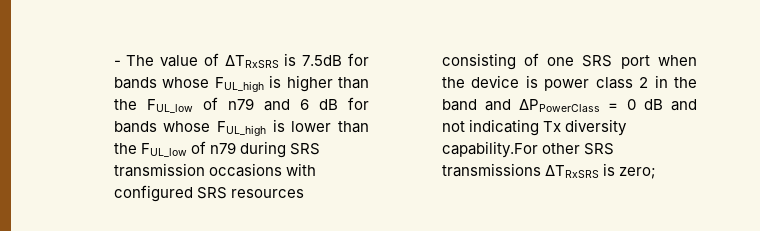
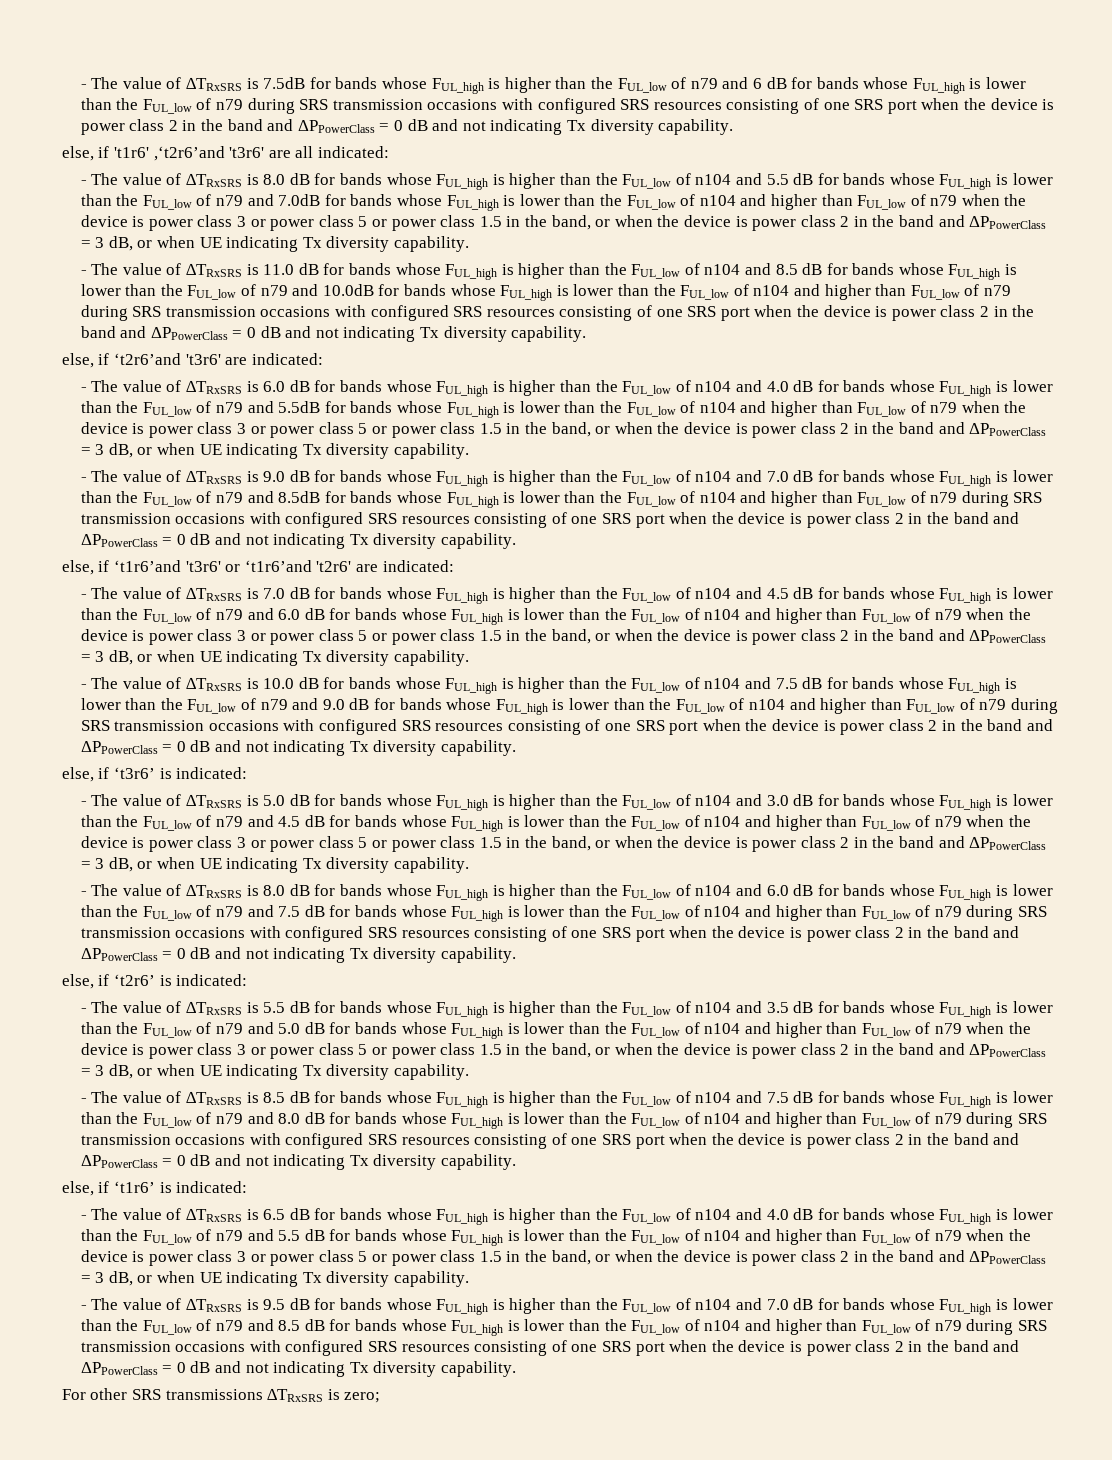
- - The value of ∆TRxSRS is 7.5dB for bands whose FUL_high is higher than the FUL_low of n79 and 6 dB for bands whose FUL_high is lower than the FUL_low of n79 during SRS transmission occasions with configured SRS resources consisting of one SRS port when the device is power class 2 in the band and ΔPPowerClass = 0 dB and not indicating Tx diversity capability.For other SRS transmissions ∆TRxSRS is zero;
+ - The value of ∆TRxSRS is 7.5dB for bands whose FUL_high is higher than the FUL_low of n79 and 6 dB for bands whose FUL_high is lower than the FUL_low of n79 during SRS transmission occasions with configured SRS resources consisting of one SRS port when the device is power class 2 in the band and ΔPPowerClass = 0 dB and not indicating Tx diversity capability.
+ else, if 't1r6' ,‘t2r6’and 't3r6' are all indicated:
+ - The value of ∆TRxSRS is 8.0 dB for bands whose FUL_high is higher than the FUL_low of n104 and 5.5 dB for bands whose FUL_high is lower than the FUL_low of n79 and 7.0dB for bands whose FUL_high is lower than the FUL_low of n104 and higher than FUL_low of n79 when the device is power class 3 or power class 5 or power class 1.5 in the band, or when the device is power class 2 in the band and ΔPPowerClass = 3 dB, or when UE indicating Tx diversity capability.
+ - The value of ∆TRxSRS is 11.0 dB for bands whose FUL_high is higher than the FUL_low of n104 and 8.5 dB for bands whose FUL_high is lower than the FUL_low of n79 and 10.0dB for bands whose FUL_high is lower than the FUL_low of n104 and higher than FUL_low of n79 during SRS transmission occasions with configured SRS resources consisting of one SRS port when the device is power class 2 in the band and ΔPPowerClass = 0 dB and not indicating Tx diversity capability.
+ else, if ‘t2r6’and 't3r6' are indicated:
+ - The value of ∆TRxSRS is 6.0 dB for bands whose FUL_high is higher than the FUL_low of n104 and 4.0 dB for bands whose FUL_high is lower than the FUL_low of n79 and 5.5dB for bands whose FUL_high is lower than the FUL_low of n104 and higher than FUL_low of n79 when the device is power class 3 or power class 5 or power class 1.5 in the band, or when the device is power class 2 in the band and ΔPPowerClass = 3 dB, or when UE indicating Tx diversity capability.
+ - The value of ∆TRxSRS is 9.0 dB for bands whose FUL_high is higher than the FUL_low of n104 and 7.0 dB for bands whose FUL_high is lower than the FUL_low of n79 and 8.5dB for bands whose FUL_high is lower than the FUL_low of n104 and higher than FUL_low of n79 during SRS transmission occasions with configured SRS resources consisting of one SRS port when the device is power class 2 in the band and ΔPPowerClass = 0 dB and not indicating Tx diversity capability.
+ else, if ‘t1r6’and 't3r6' or ‘t1r6’and 't2r6' are indicated:
+ - The value of ∆TRxSRS is 7.0 dB for bands whose FUL_high is higher than the FUL_low of n104 and 4.5 dB for bands whose FUL_high is lower than the FUL_low of n79 and 6.0 dB for bands whose FUL_high is lower than the FUL_low of n104 and higher than FUL_low of n79 when the device is power class 3 or power class 5 or power class 1.5 in the band, or when the device is power class 2 in the band and ΔPPowerClass = 3 dB, or when UE indicating Tx diversity capability.
+ - The value of ∆TRxSRS is 10.0 dB for bands whose FUL_high is higher than the FUL_low of n104 and 7.5 dB for bands whose FUL_high is lower than the FUL_low of n79 and 9.0 dB for bands whose FUL_high is lower than the FUL_low of n104 and higher than FUL_low of n79 during SRS transmission occasions with configured SRS resources consisting of one SRS port when the device is power class 2 in the band and ΔPPowerClass = 0 dB and not indicating Tx diversity capability.
+ else, if ‘t3r6’ is indicated:
+ - The value of ∆TRxSRS is 5.0 dB for bands whose FUL_high is higher than the FUL_low of n104 and 3.0 dB for bands whose FUL_high is lower than the FUL_low of n79 and 4.5 dB for bands whose FUL_high is lower than the FUL_low of n104 and higher than FUL_low of n79 when the device is power class 3 or power class 5 or power class 1.5 in the band, or when the device is power class 2 in the band and ΔPPowerClass = 3 dB, or when UE indicating Tx diversity capability.
+ - The value of ∆TRxSRS is 8.0 dB for bands whose FUL_high is higher than the FUL_low of n104 and 6.0 dB for bands whose FUL_high is lower than the FUL_low of n79 and 7.5 dB for bands whose FUL_high is lower than the FUL_low of n104 and higher than FUL_low of n79 during SRS transmission occasions with configured SRS resources consisting of one SRS port when the device is power class 2 in the band and ΔPPowerClass = 0 dB and not indicating Tx diversity capability.
+ else, if ‘t2r6’ is indicated:
+ - The value of ∆TRxSRS is 5.5 dB for bands whose FUL_high is higher than the FUL_low of n104 and 3.5 dB for bands whose FUL_high is lower than the FUL_low of n79 and 5.0 dB for bands whose FUL_high is lower than the FUL_low of n104 and higher than FUL_low of n79 when the device is power class 3 or power class 5 or power class 1.5 in the band, or when the device is power class 2 in the band and ΔPPowerClass = 3 dB, or when UE indicating Tx diversity capability.
+ - The value of ∆TRxSRS is 8.5 dB for bands whose FUL_high is higher than the FUL_low of n104 and 7.5 dB for bands whose FUL_high is lower than the FUL_low of n79 and 8.0 dB for bands whose FUL_high is lower than the FUL_low of n104 and higher than FUL_low of n79 during SRS transmission occasions with configured SRS resources consisting of one SRS port when the device is power class 2 in the band and ΔPPowerClass = 0 dB and not indicating Tx diversity capability.
+ else, if ‘t1r6’ is indicated:
+ - The value of ∆TRxSRS is 6.5 dB for bands whose FUL_high is higher than the FUL_low of n104 and 4.0 dB for bands whose FUL_high is lower than the FUL_low of n79 and 5.5 dB for bands whose FUL_high is lower than the FUL_low of n104 and higher than FUL_low of n79 when the device is power class 3 or power class 5 or power class 1.5 in the band, or when the device is power class 2 in the band and ΔPPowerClass = 3 dB, or when UE indicating Tx diversity capability.
+ - The value of ∆TRxSRS is 9.5 dB for bands whose FUL_high is higher than the FUL_low of n104 and 7.0 dB for bands whose FUL_high is lower than the FUL_low of n79 and 8.5 dB for bands whose FUL_high is lower than the FUL_low of n104 and higher than FUL_low of n79 during SRS transmission occasions with configured SRS resources consisting of one SRS port when the device is power class 2 in the band and ΔPPowerClass = 0 dB and not indicating Tx diversity capability.
+ For other SRS transmissions ∆TRxSRS is zero;

